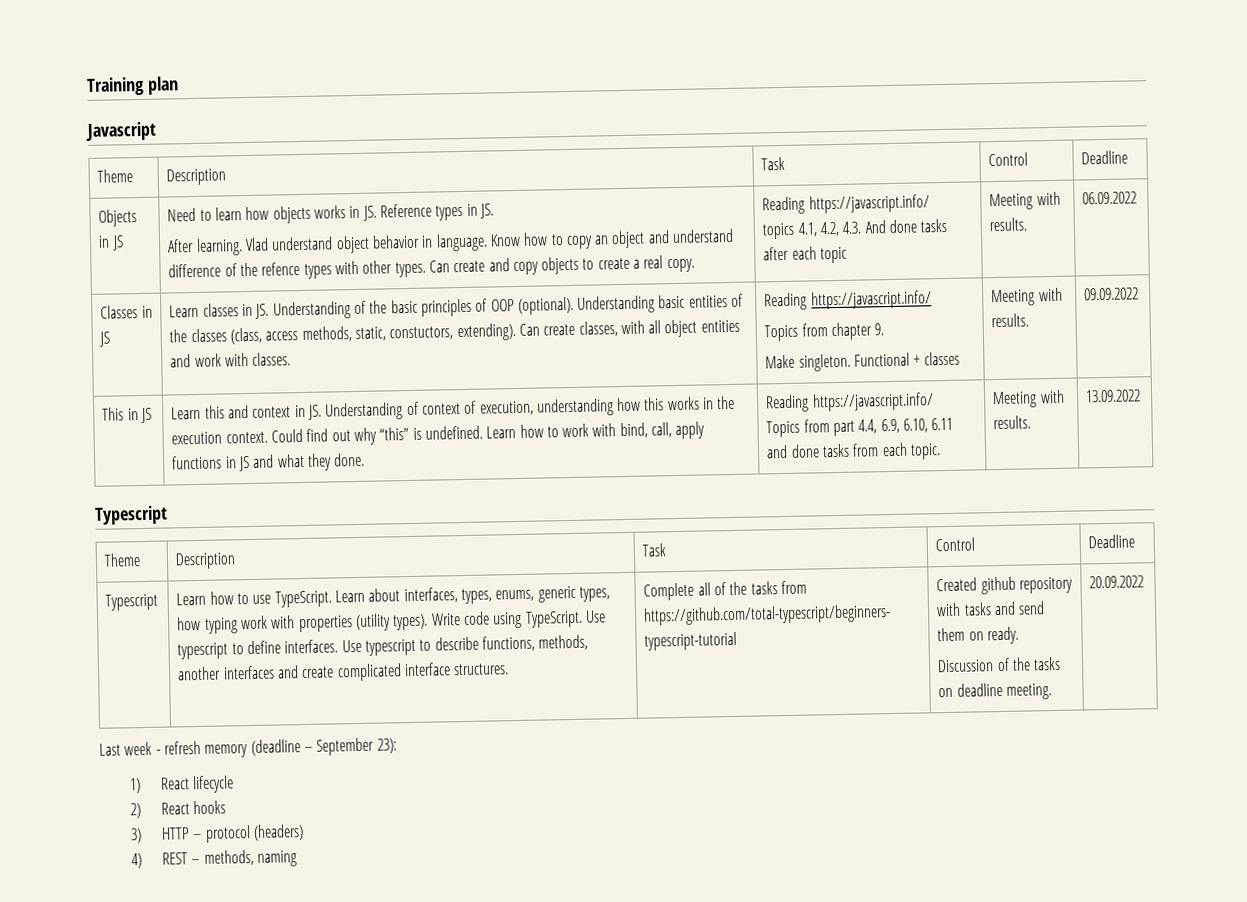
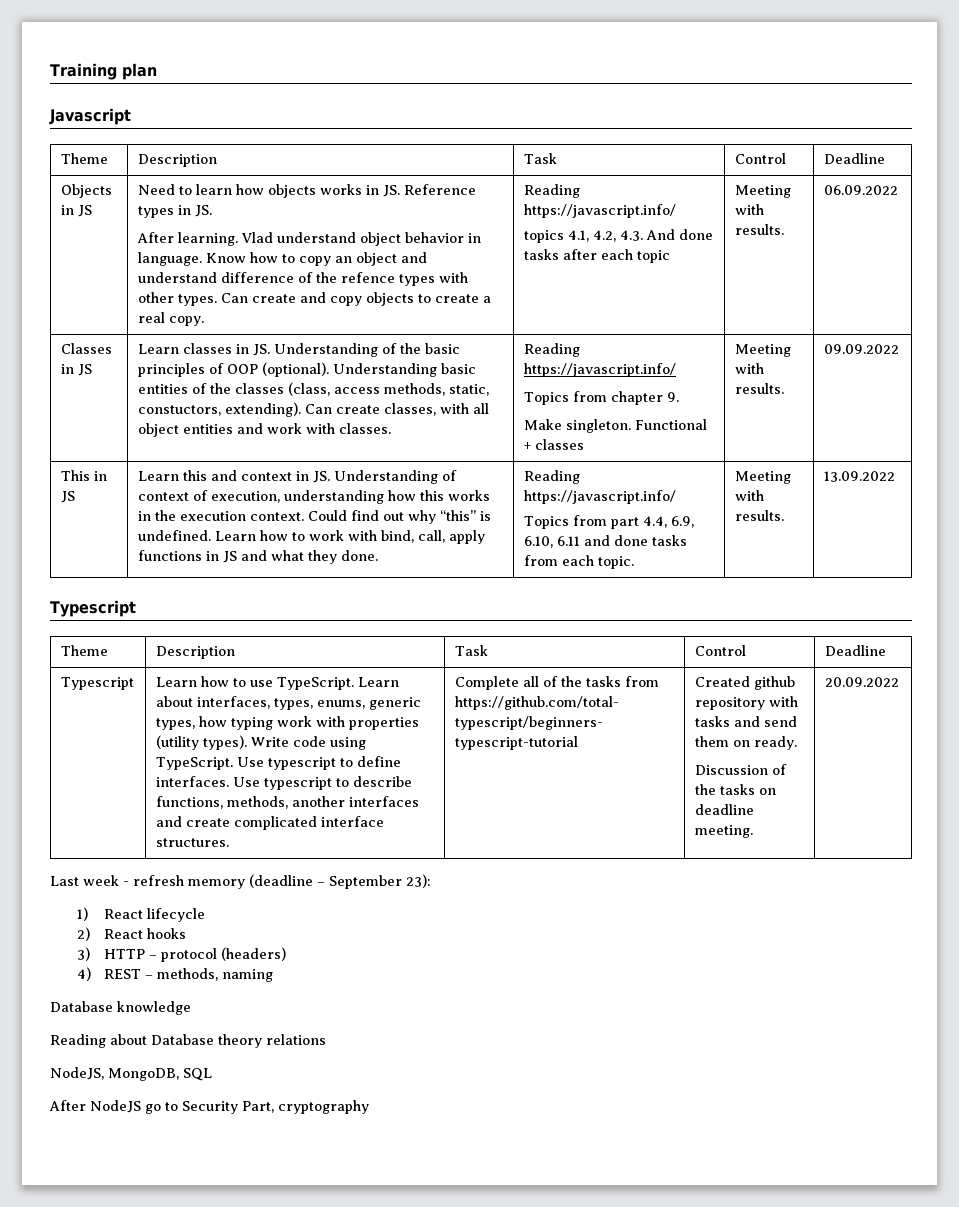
+ Database knowledge
+ Reading about Database theory relations
+ NodeJS, MongoDB, SQL
+ After NodeJS go to Security Part, cryptography

